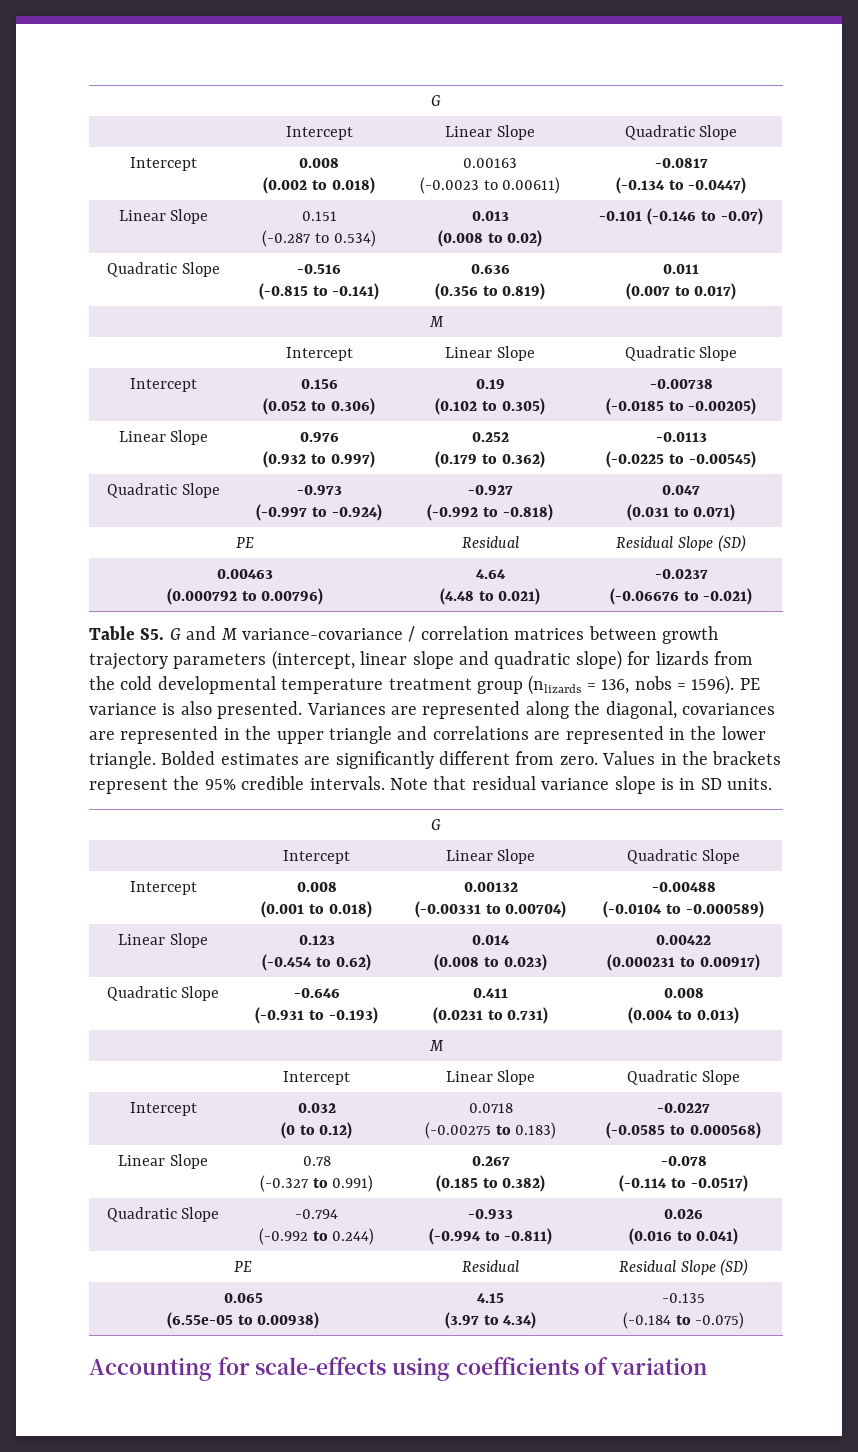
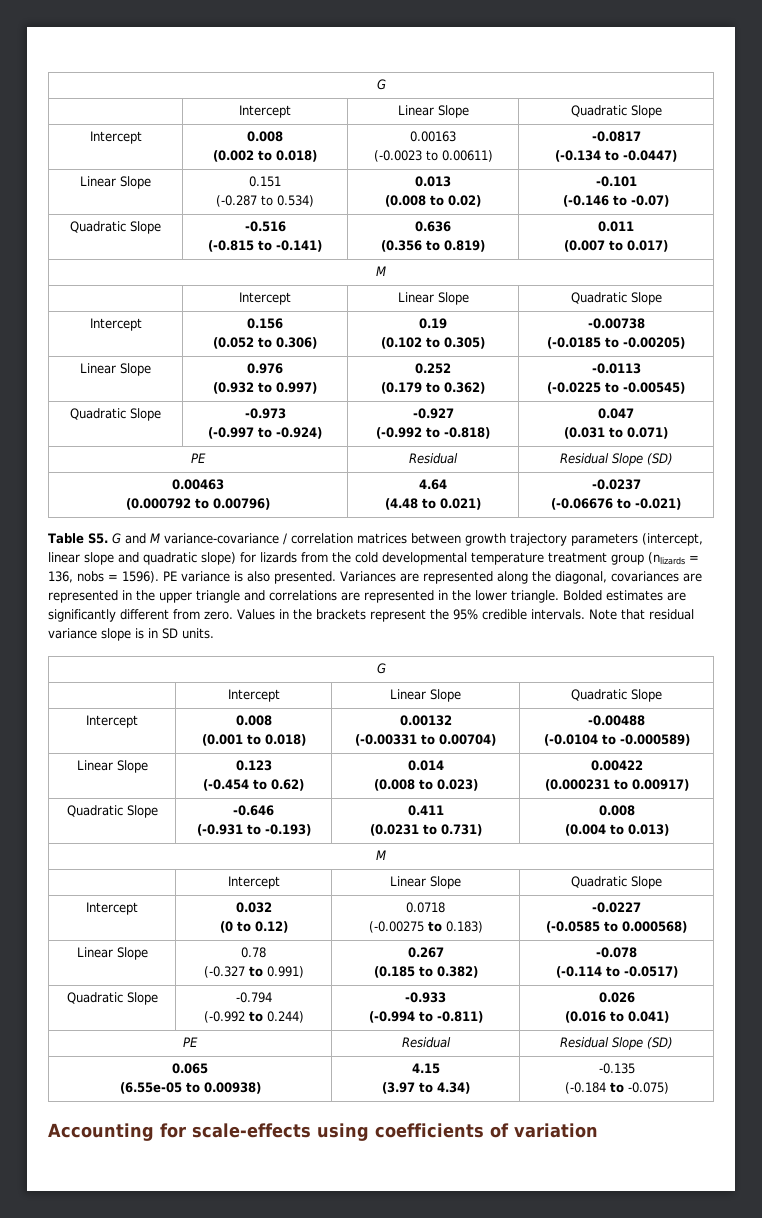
  Linear Slope | 0.151
  (-0.287 to 0.534) | 0.013
- (0.008 to 0.02) | -0.101 (-0.146 to -0.07)
+ (0.008 to 0.02) | -0.101
+ (-0.146 to -0.07)

